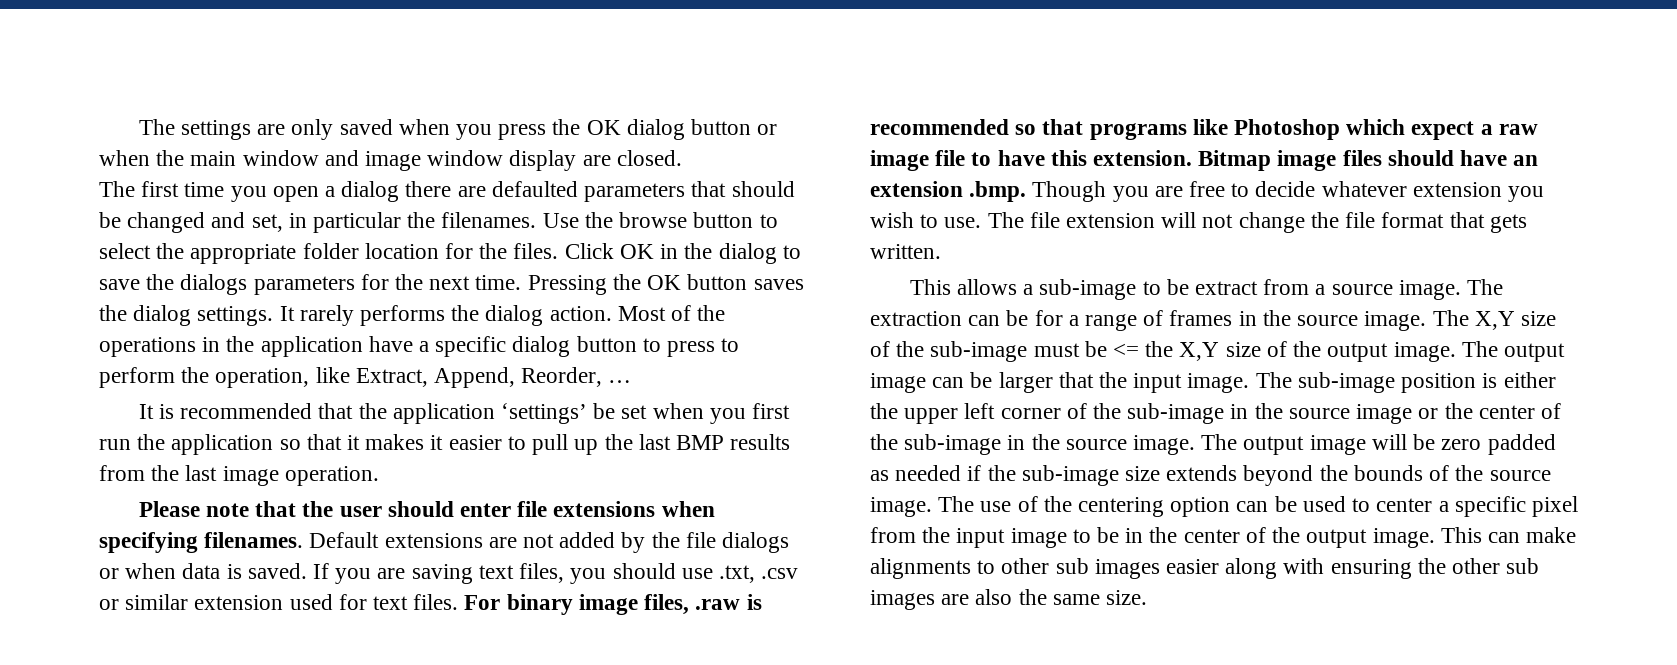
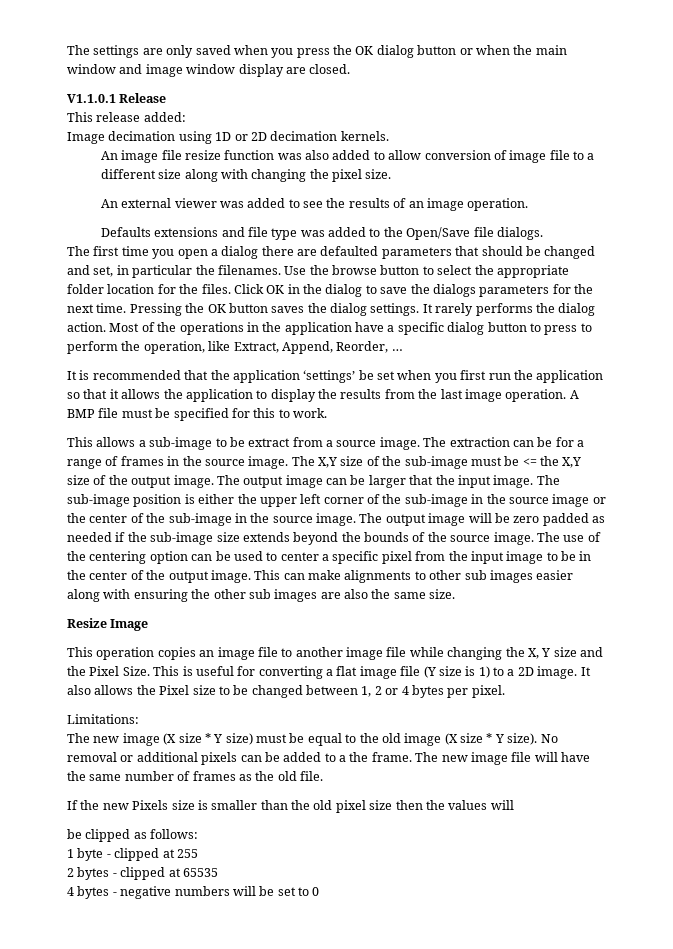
+ V1.1.0.1 Release
+ This release added:
+ Image decimation using 1D or 2D decimation kernels.
+ An image file resize function was also added to allow conversion of image file to a different size along with changing the pixel size.
+ An external viewer was added to see the results of an image operation.
+ Defaults extensions and file type was added to the Open/Save file dialogs.
- It is recommended that the application ‘settings’ be set when you first run the application so that it makes it easier to pull up the last BMP results from the last image operation.
- Please note that the user should enter file extensions when specifying filenames. Default extensions are not added by the file dialogs or when data is saved. If you are saving text files, you should use .txt, .csv or similar extension used for text files. For binary image files, .raw is recommended so that programs like Photoshop which expect a raw image file to have this extension. Bitmap image files should have an extension .bmp. Though you are free to decide whatever extension you wish to use. The file extension will not change the file format that gets written.
+ It is recommended that the application ‘settings’ be set when you first run the application so that it allows the application to display the results from the last image operation. A BMP file must be specified for this to work.
+ Resize Image
+ This operation copies an image file to another image file while changing the X, Y size and the Pixel Size. This is useful for converting a flat image file (Y size is 1) to a 2D image. It also allows the Pixel size to be changed between 1, 2 or 4 bytes per pixel.
+ Limitations:
+ The new image (X size * Y size) must be equal to the old image (X size * Y size). No removal or additional pixels can be added to a the frame. The new image file will have the same number of frames as the old file.
+ If the new Pixels size is smaller than the old pixel size then the values will
+ be clipped as follows:
+ 1 byte - clipped at 255
+ 2 bytes - clipped at 65535
+ 4 bytes - negative numbers will be set to 0

